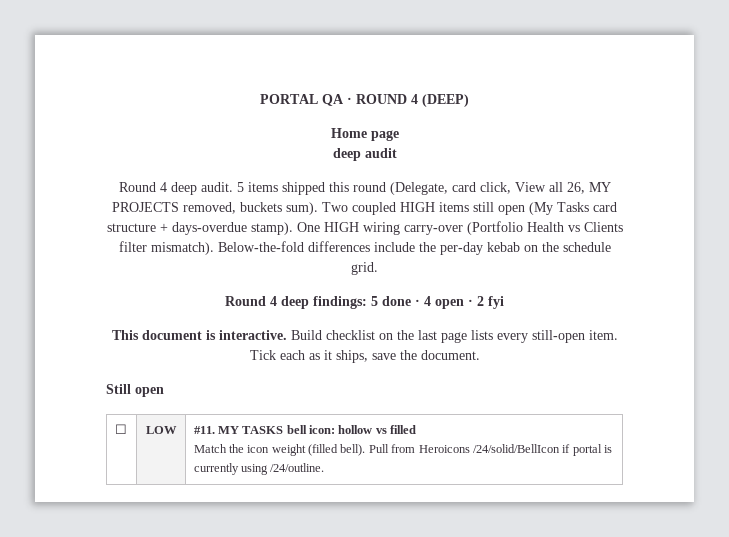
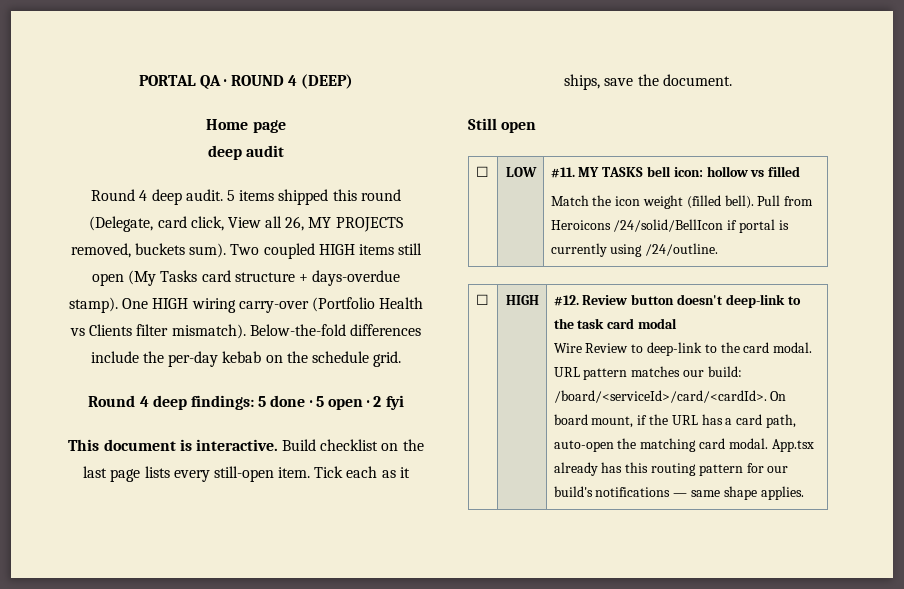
- Round 4 deep findings: 5 done · 4 open · 2 fyi
+ Round 4 deep findings: 5 done · 5 open · 2 fyi
+ ☐ | HIGH | #12. Review button doesn't deep-link to the task card modal
+ Wire Review to deep-link to the card modal. URL pattern matches our build: /board/<serviceId>/card/<cardId>. On board mount, if the URL has a card path, auto-open the matching card modal. App.tsx already has this routing pattern for our build's notifications — same shape applies.

